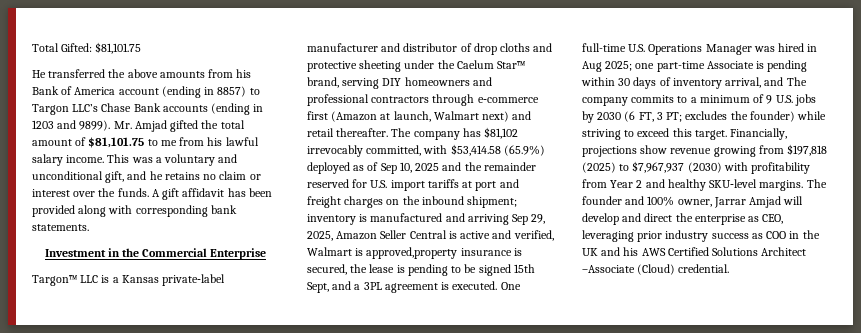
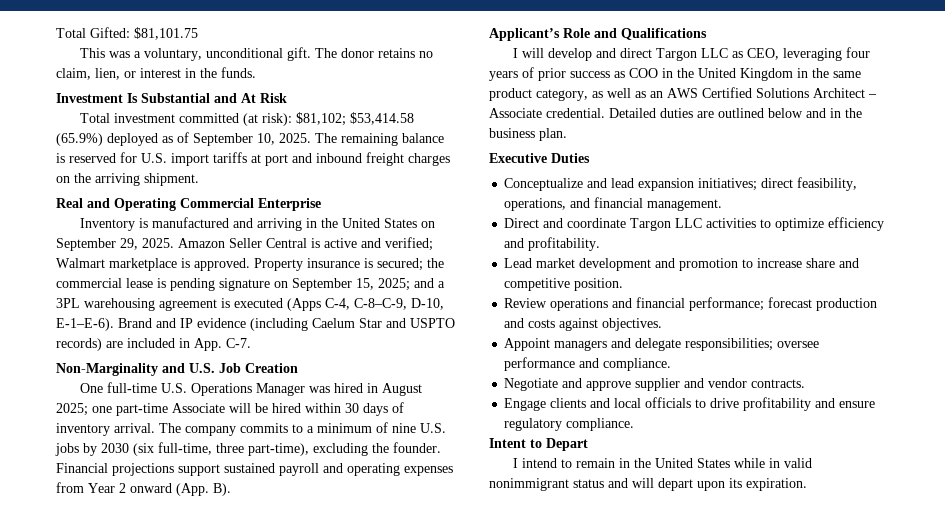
- He transferred the above amounts from his Bank of America account (ending in 8857) to Targon LLC’s Chase Bank accounts (ending in 1203 and 9899). Mr. Amjad gifted the total amount of $81,101.75 to me from his lawful salary income. This was a voluntary and unconditional gift, and he retains no claim or interest over the funds. A gift affidavit has been provided along with corresponding bank statements.
- Investment in the Commercial Enterprise
- Targon™ LLC is a Kansas private‑label manufacturer and distributor of drop cloths and protective sheeting under the Caelum Star™ brand, serving DIY homeowners and professional contractors through e‑commerce first (Amazon at launch, Walmart next) and retail thereafter. The company has $81,102 irrevocably committed, with $53,414.58 (65.9%) deployed as of Sep 10, 2025 and the remainder reserved for U.S. import tariffs at port and freight charges on the inbound shipment; inventory is manufactured and arriving Sep 29, 2025, Amazon Seller Central is active and verified, Walmart is approved,property insurance is secured, the lease is pending to be signed 15th Sept, and a 3PL agreement is executed. One full-time U.S. Operations Manager was hired in Aug 2025;
+ This was a voluntary, unconditional gift. The donor retains no claim, lien, or interest in the funds.
+ Investment Is Substantial and At Risk
+ Total investment committed (at risk): $81,102; $53,414.58 (65.9%) deployed as of September 10, 2025. The remaining balance is reserved for U.S. import tariffs at port and inbound freight charges on the arriving shipment.
+ Real and Operating Commercial Enterprise
+ Inventory is manufactured and arriving in the United States on September 29, 2025. Amazon Seller Central is active and verified; Walmart marketplace is approved. Property insurance is secured; the commercial lease is pending signature on September 15, 2025; and a 3PL warehousing agreement is executed (Apps C-4, C-8–C-9, D-10, E-1–E-6). Brand and IP evidence (including Caelum Star and USPTO records) are included in App. C-7.
+ Non-Marginality and U.S. Job Creation
+ One full-time U.S. Operations Manager was hired in August 2025;
- one part-time Associate is pending within 30 days of inventory arrival, and The company commits to a minimum of 9 U.S. jobs by 2030 (6 FT, 3 PT; excludes the founder) while striving to exceed this target. Financially, projections show revenue growing from $197,818 (2025) to $7,967,937 (2030) with profitability from Year 2 and healthy SKU‑level margins. The founder and 100% owner, Jarrar Amjad will develop and direct the enterprise as CEO, leveraging prior industry success as COO in the UK and his AWS Certified Solutions Architect –Associate (Cloud) credential.
+ one part-time Associate will be hired within 30 days of inventory arrival. The company commits to a minimum of nine U.S. jobs by 2030 (six full-time, three part-time), excluding the founder. Financial projections support sustained payroll and operating expenses from Year 2 onward (App. B).
+ Applicant’s Role and Qualifications
+ I will develop and direct Targon LLC as CEO, leveraging four years of prior success as COO in the United Kingdom in the same product category, as well as an AWS Certified Solutions Architect – Associate credential. Detailed duties are outlined below and in the business plan.
+ Executive Duties
+ Conceptualize and lead expansion initiatives; direct feasibility, operations, and financial management.
+ Direct and coordinate Targon LLC activities to optimize efficiency and profitability.
+ Lead market development and promotion to increase share and competitive position.
+ Review operations and financial performance; forecast production and costs against objectives.
+ Appoint managers and delegate responsibilities; oversee performance and compliance.
+ Negotiate and approve supplier and vendor contracts.
+ Engage clients and local officials to drive profitability and ensure regulatory compliance.
+ Intent to Depart
+ I intend to remain in the United States while in valid nonimmigrant status and will depart upon its expiration.

